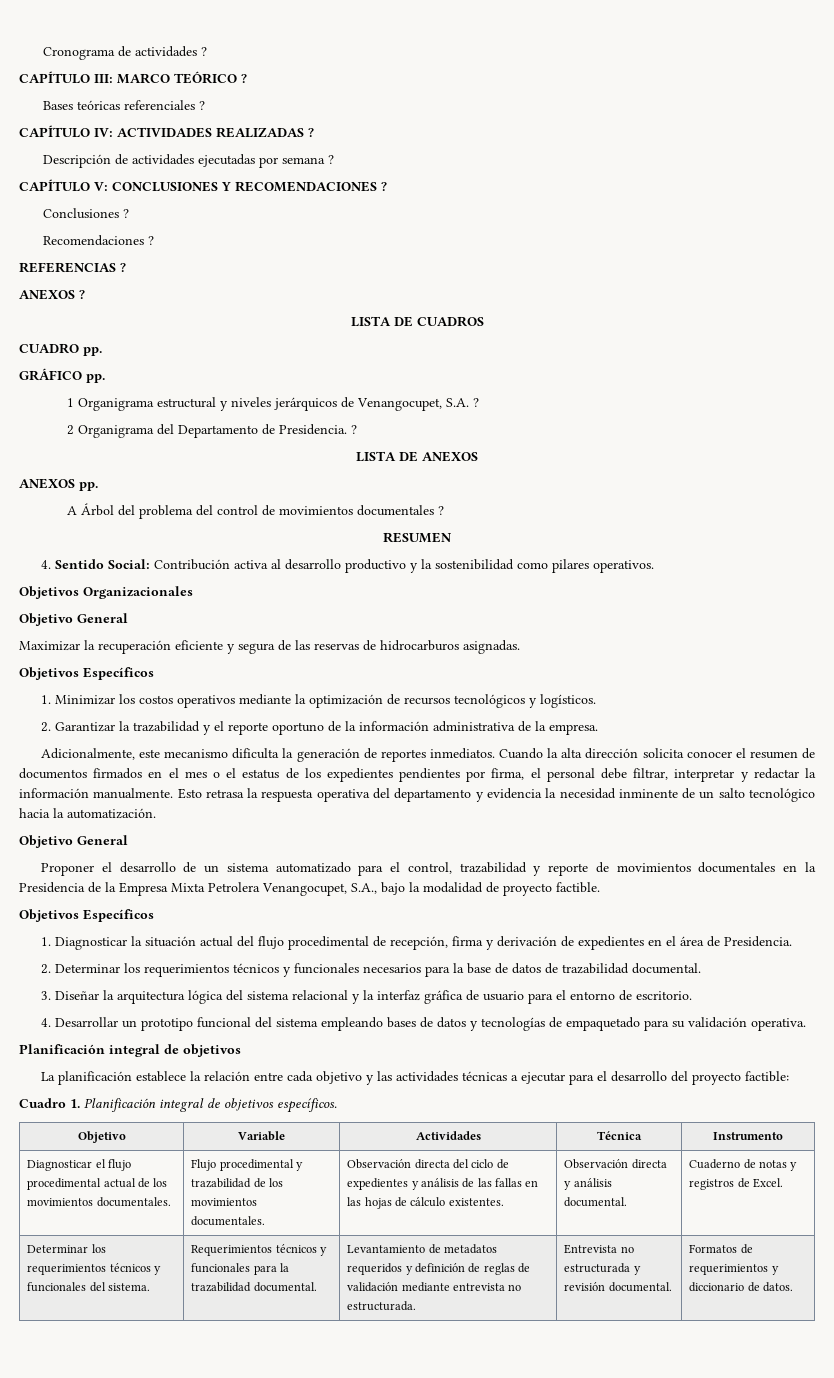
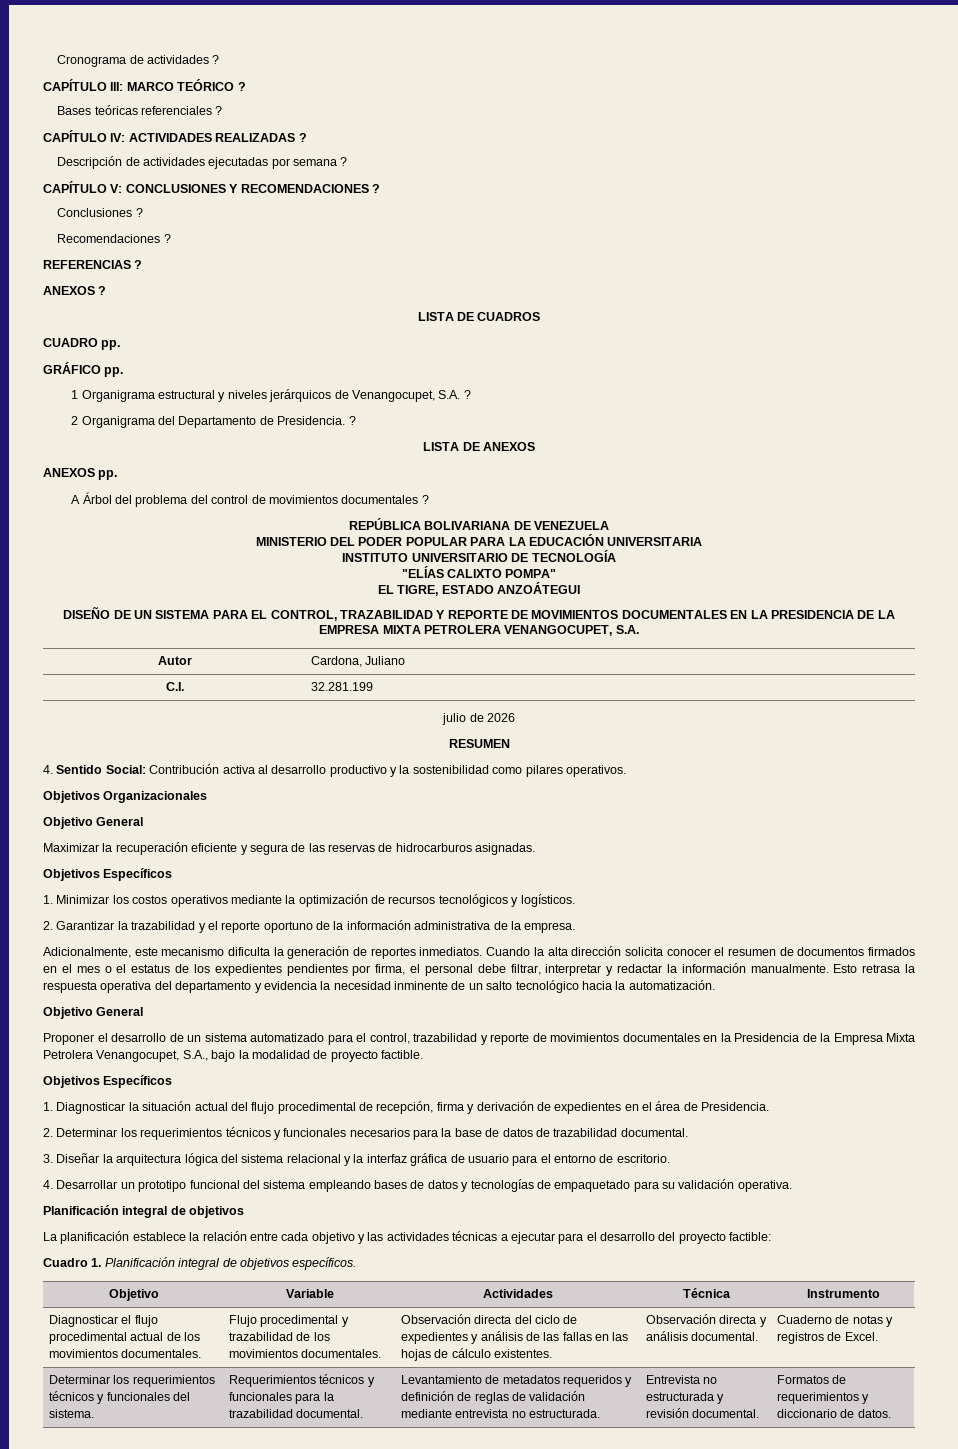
+ REPÚBLICA BOLIVARIANA DE VENEZUELA
+ MINISTERIO DEL PODER POPULAR PARA LA EDUCACIÓN UNIVERSITARIA
+ INSTITUTO UNIVERSITARIO DE TECNOLOGÍA
+ "ELÍAS CALIXTO POMPA"
+ EL TIGRE, ESTADO ANZOÁTEGUI
+ DISEÑO DE UN SISTEMA PARA EL CONTROL, TRAZABILIDAD Y REPORTE DE MOVIMIENTOS DOCUMENTALES EN LA PRESIDENCIA DE LA EMPRESA MIXTA PETROLERA VENANGOCUPET, S.A.
+ Autor | Cardona, Juliano
+ C.I. | 32.281.199
+ julio de 2026

